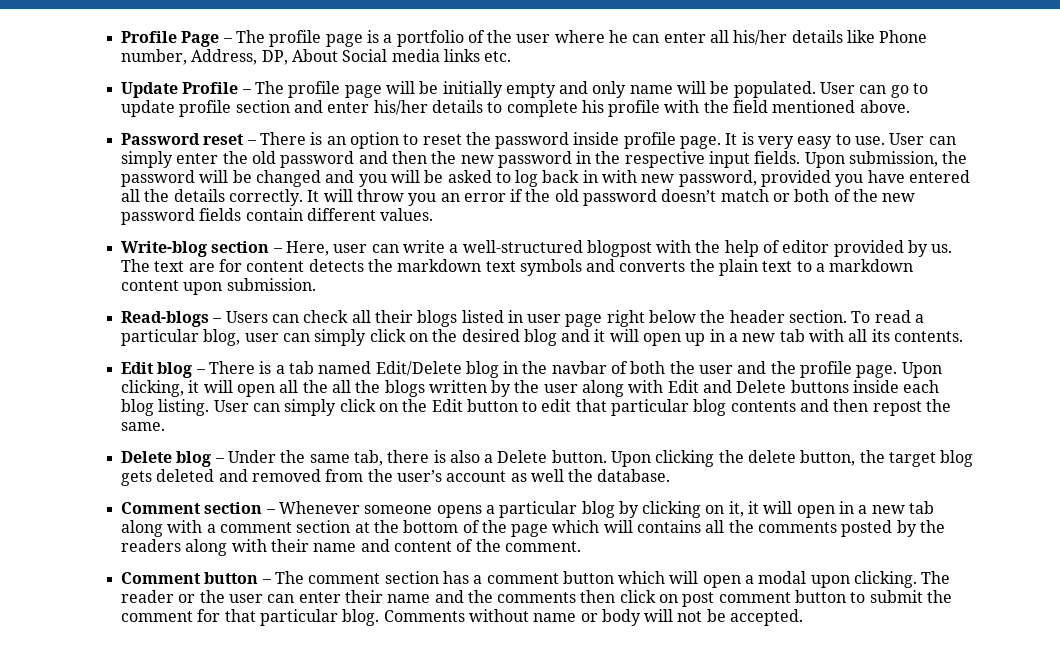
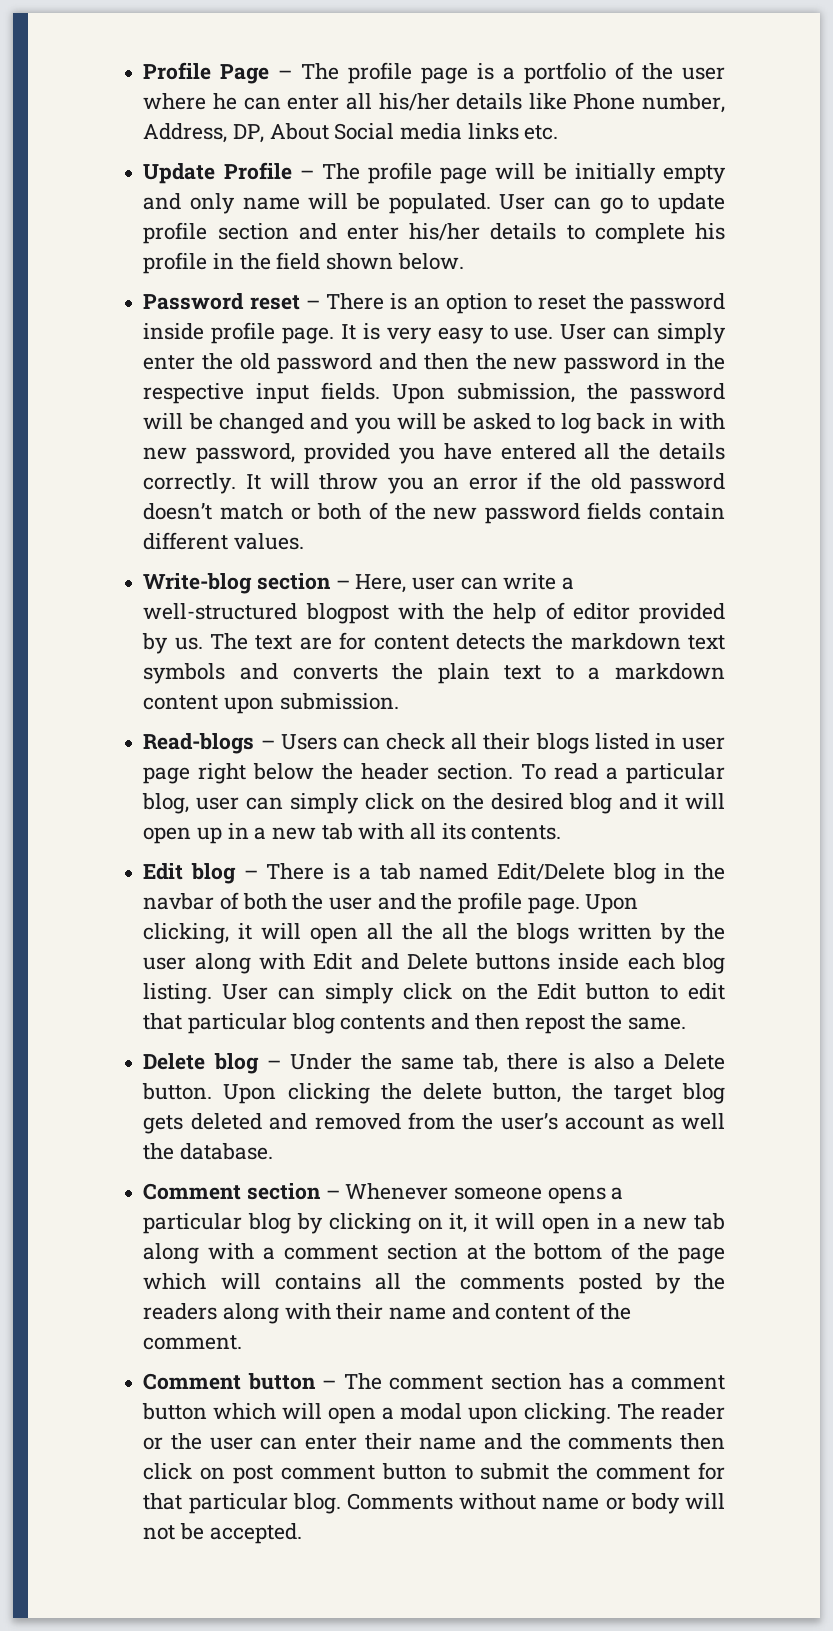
- User can go to update profile section and enter his/her details to complete his profile with the field mentioned above.
+ User can go to update profile section and enter his/her details to complete his profile in the field shown below.

